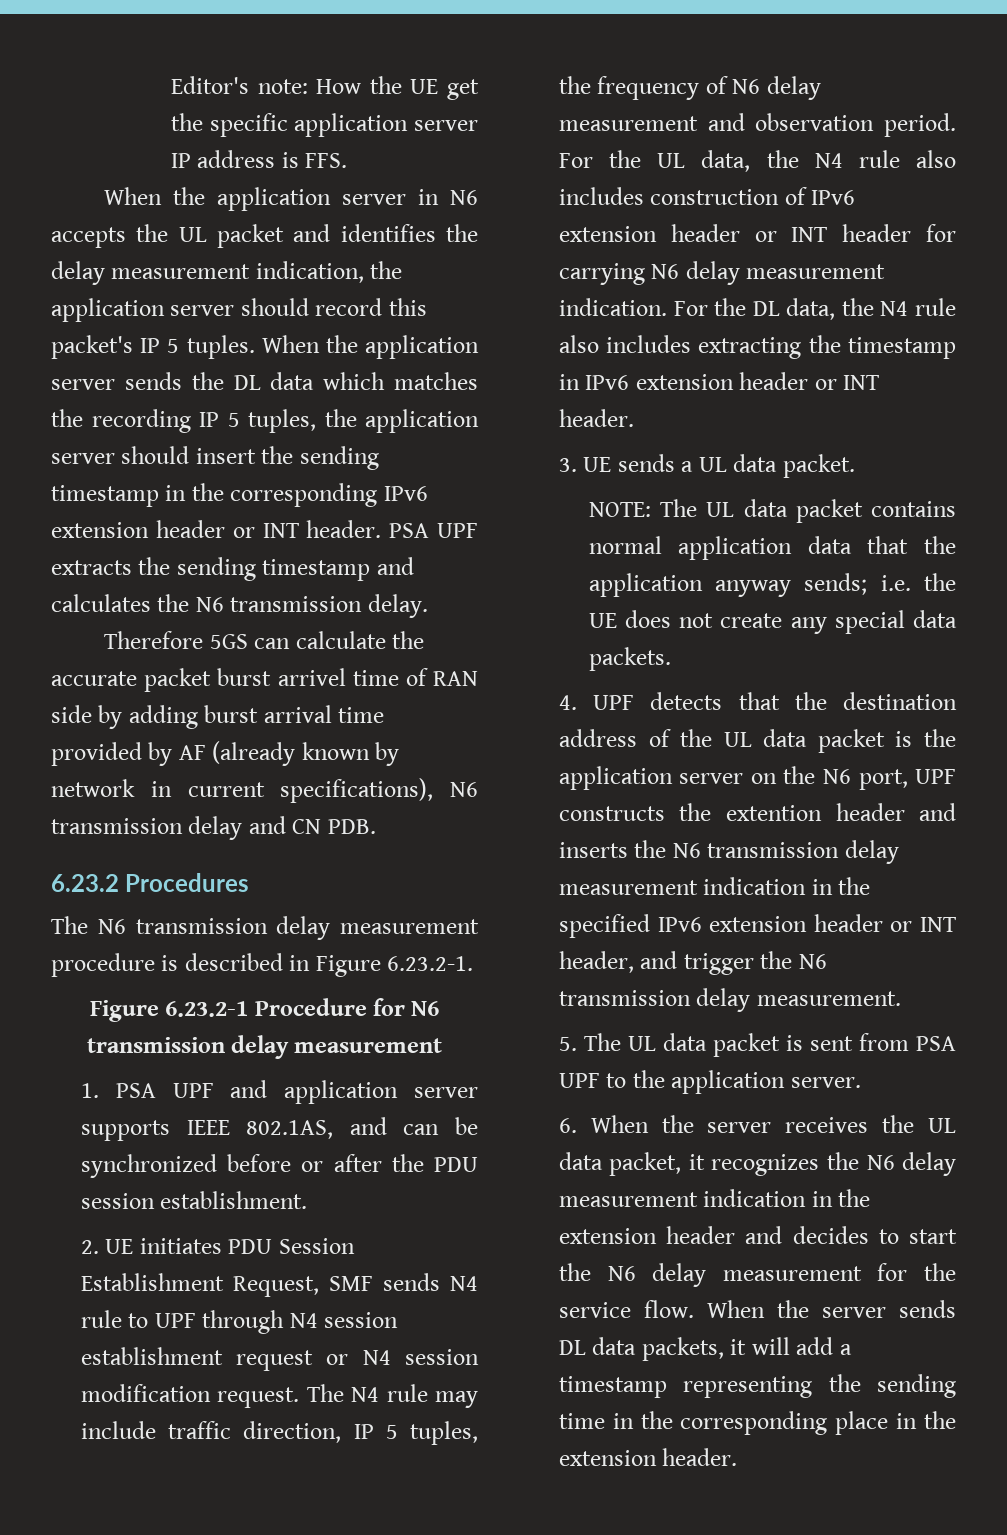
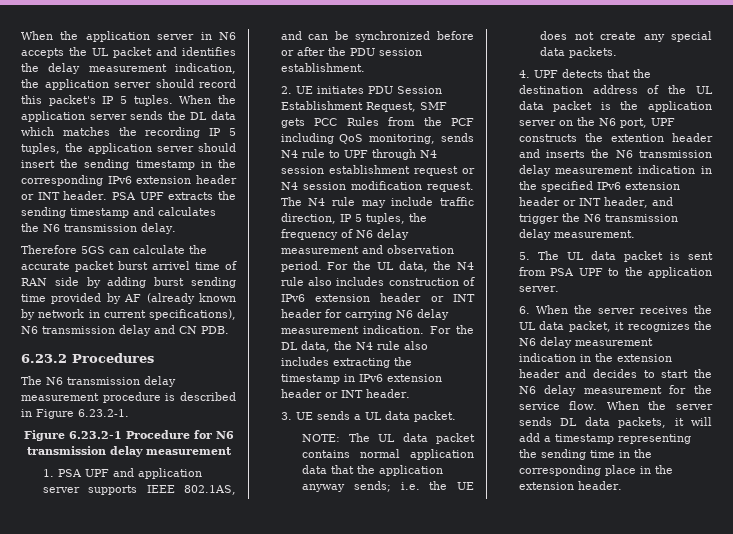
- Editor's note: How the UE get the specific application server IP address is FFS.
- Therefore 5GS can calculate the accurate packet burst arrivel time of RAN side by adding burst arrival time provided by AF (already known by network in current specifications), N6 transmission delay and CN PDB.
+ Therefore 5GS can calculate the accurate packet burst arrivel time of RAN side by adding burst sending time provided by AF (already known by network in current specifications), N6 transmission delay and CN PDB.
- 2. UE initiates PDU Session Establishment Request, SMF sends N4 rule to UPF through N4 session establishment request or N4 session modification request.
+ 2. UE initiates PDU Session Establishment Request, SMF gets PCC Rules from the PCF including QoS monitoring, sends N4 rule to UPF through N4 session establishment request or N4 session modification request.

